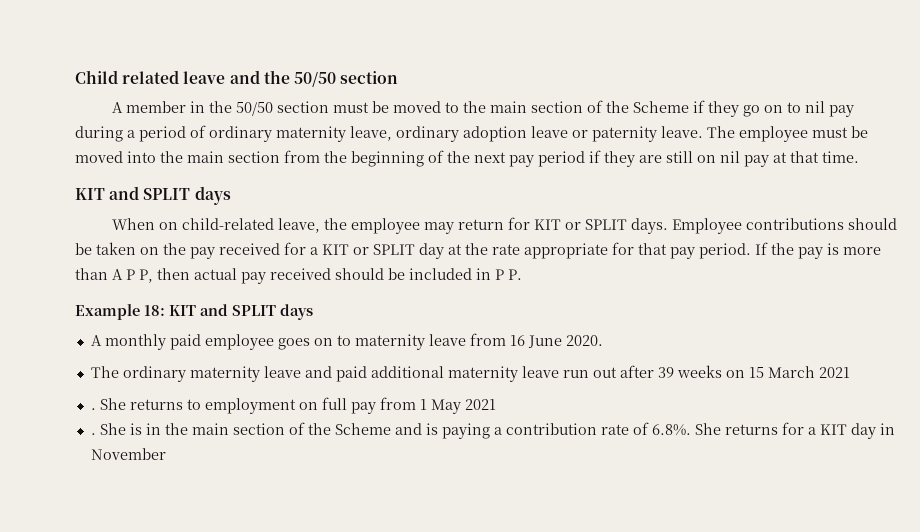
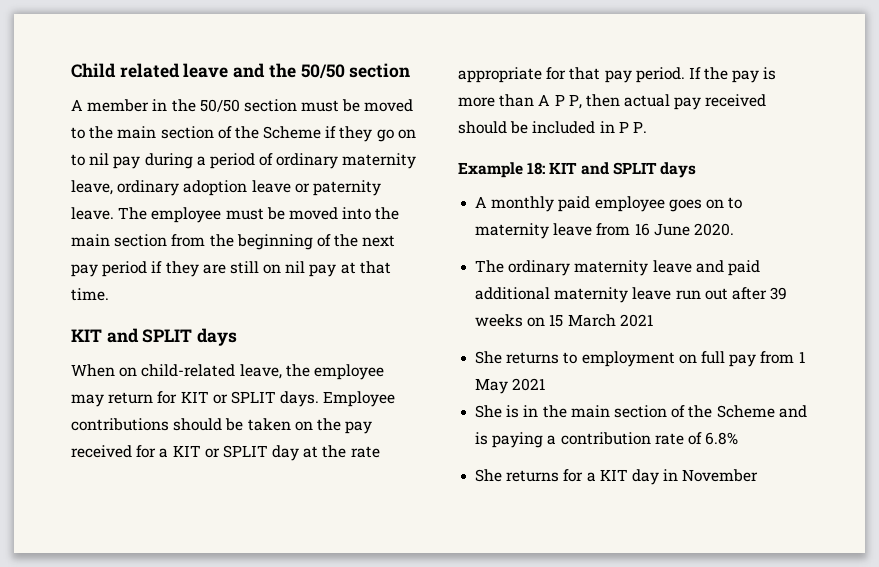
  The ordinary maternity leave and paid additional maternity leave run out after 39 weeks on 15 March 2021
- . She returns to employment on full pay from 1 May 2021
- . She is in the main section of the Scheme and is paying a contribution rate of 6.8%. She returns for a KIT day in November
+ She returns to employment on full pay from 1 May 2021
+ She is in the main section of the Scheme and is paying a contribution rate of 6.8%
+ She returns for a KIT day in November

